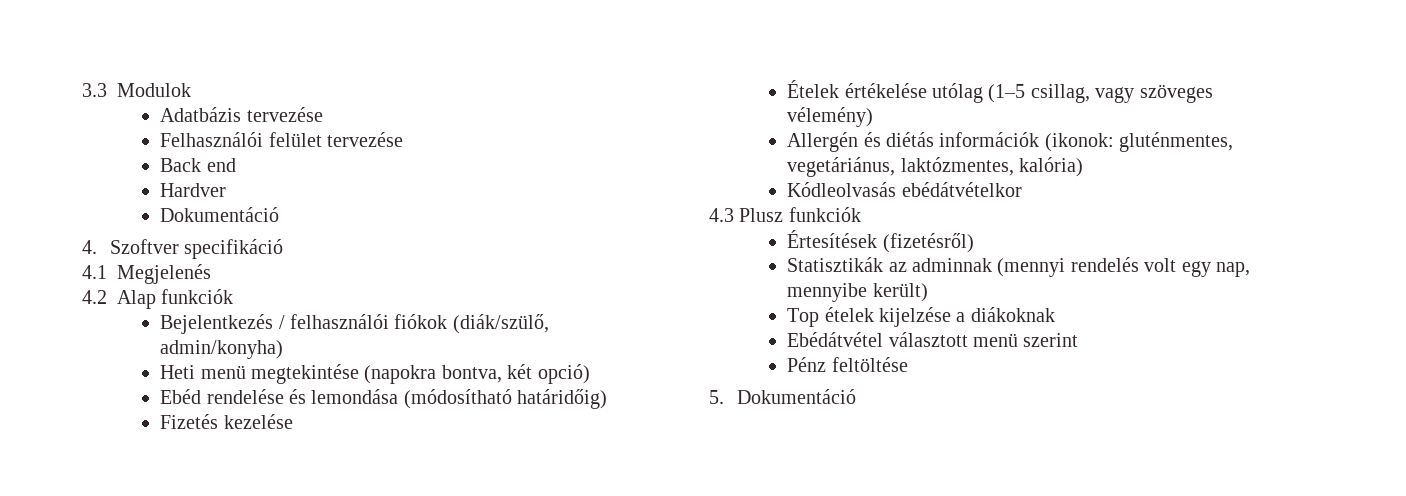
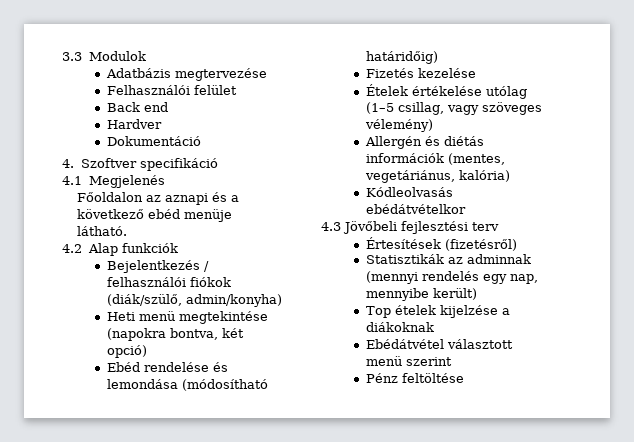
- Adatbázis tervezése
+ Adatbázis megtervezése
- Felhasználói felület tervezése
+ Felhasználói felület
+ Főoldalon az aznapi és a következő ebéd menüje látható.
- Allergén és diétás információk (ikonok: gluténmentes, vegetáriánus, laktózmentes, kalória)
+ Allergén és diétás információk (mentes, vegetáriánus, kalória)
- 4.3 Plusz funkciók
+ 4.3 Jövőbeli fejlesztési terv
- Statisztikák az adminnak (mennyi rendelés volt egy nap, mennyibe került)
+ Statisztikák az adminnak (mennyi rendelés egy nap, mennyibe került)
- 5. Dokumentáció

